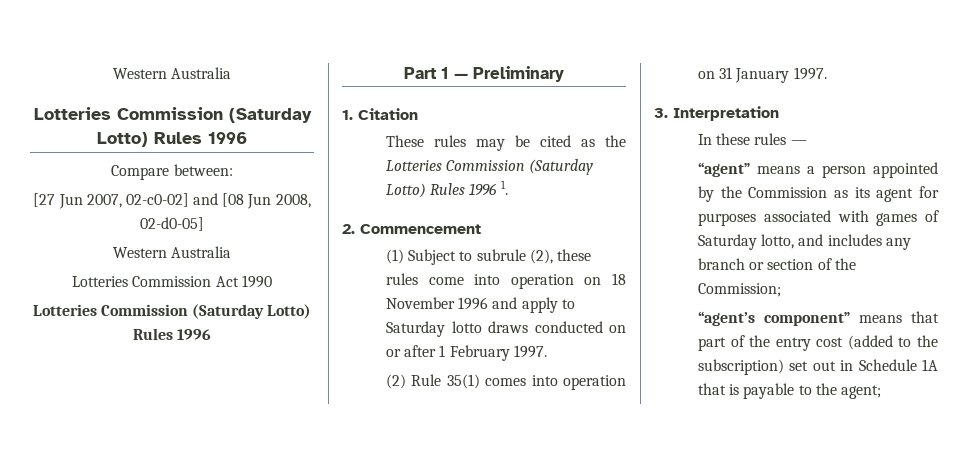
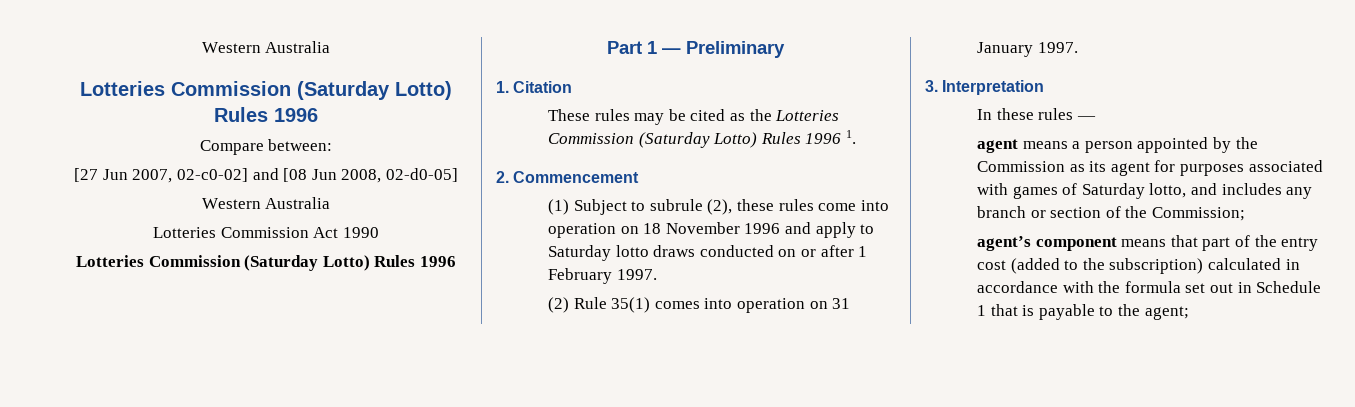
- “agent” means a person appointed by the Commission as its agent for purposes associated with games of Saturday lotto, and includes any branch or section of the Commission;
+ agent means a person appointed by the Commission as its agent for purposes associated with games of Saturday lotto, and includes any branch or section of the Commission;
- “agent’s component” means that part of the entry cost (added to the subscription) set out in Schedule 1A that is payable to the agent;
+ agent’s component means that part of the entry cost (added to the subscription) calculated in accordance with the formula set out in Schedule 1 that is payable to the agent;

